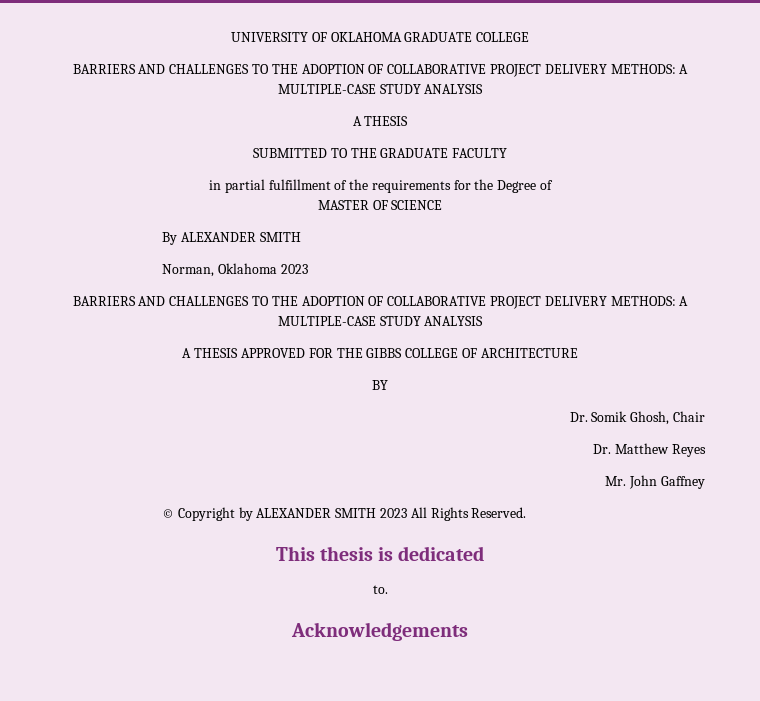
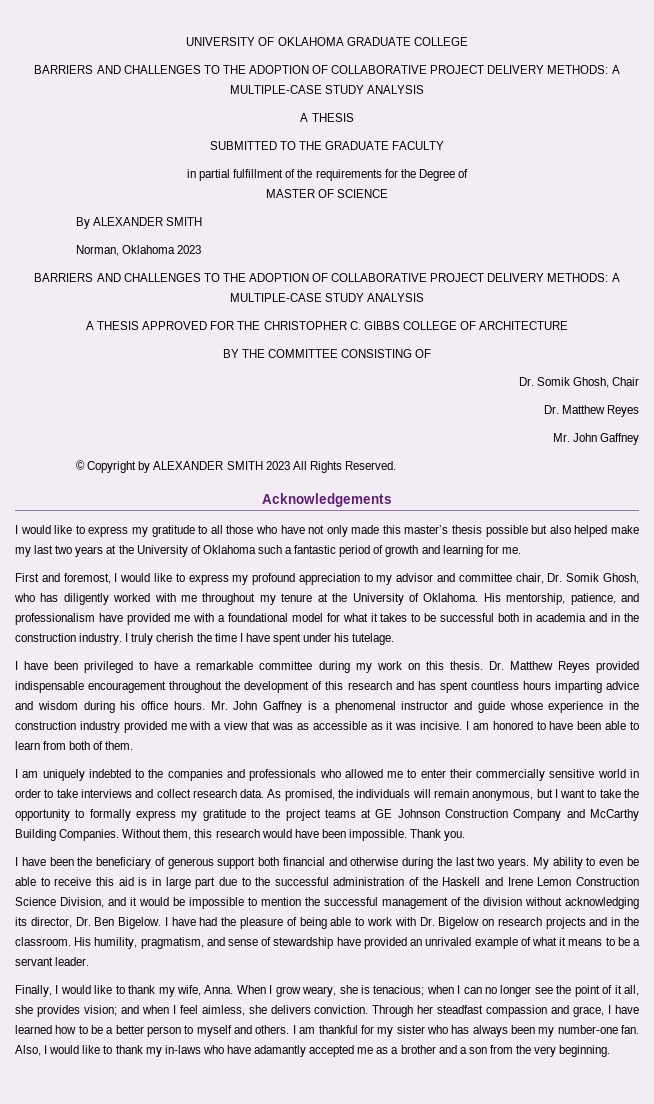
- A THESIS APPROVED FOR THE GIBBS COLLEGE OF ARCHITECTURE
+ A THESIS APPROVED FOR THE CHRISTOPHER C. GIBBS COLLEGE OF ARCHITECTURE
- BY
+ BY THE COMMITTEE CONSISTING OF
- This thesis is dedicated
- to.
  Acknowledgements
+ I would like to express my gratitude to all those who have not only made this master’s thesis possible but also helped make my last two years at the University of Oklahoma such a fantastic period of growth and learning for me.
+ First and foremost, I would like to express my profound appreciation to my advisor and committee chair, Dr. Somik Ghosh, who has diligently worked with me throughout my tenure at the University of Oklahoma. His mentorship, patience, and professionalism have provided me with a foundational model for what it takes to be successful both in academia and in the construction industry. I truly cherish the time I have spent under his tutelage.
+ I have been privileged to have a remarkable committee during my work on this thesis. Dr. Matthew Reyes provided indispensable encouragement throughout the development of this research and has spent countless hours imparting advice and wisdom during his office hours. Mr. John Gaffney is a phenomenal instructor and guide whose experience in the construction industry provided me with a view that was as accessible as it was incisive. I am honored to have been able to learn from both of them.
+ I am uniquely indebted to the companies and professionals who allowed me to enter their commercially sensitive world in order to take interviews and collect research data. As promised, the individuals will remain anonymous, but I want to take the opportunity to formally express my gratitude to the project teams at GE Johnson Construction Company and McCarthy Building Companies. Without them, this research would have been impossible. Thank you.
+ I have been the beneficiary of generous support both financial and otherwise during the last two years. My ability to even be able to receive this aid is in large part due to the successful administration of the Haskell and Irene Lemon Construction Science Division, and it would be impossible to mention the successful management of the division without acknowledging its director, Dr. Ben Bigelow. I have had the pleasure of being able to work with Dr. Bigelow on research projects and in the classroom. His humility, pragmatism, and sense of stewardship have provided an unrivaled example of what it means to be a servant leader.
+ Finally, I would like to thank my wife, Anna. When I grow weary, she is tenacious; when I can no longer see the point of it all, she provides vision; and when I feel aimless, she delivers conviction. Through her steadfast compassion and grace, I have learned how to be a better person to myself and others. I am thankful for my sister who has always been my number-one fan. Also, I would like to thank my in-laws who have adamantly accepted me as a brother and a son from the very beginning.

